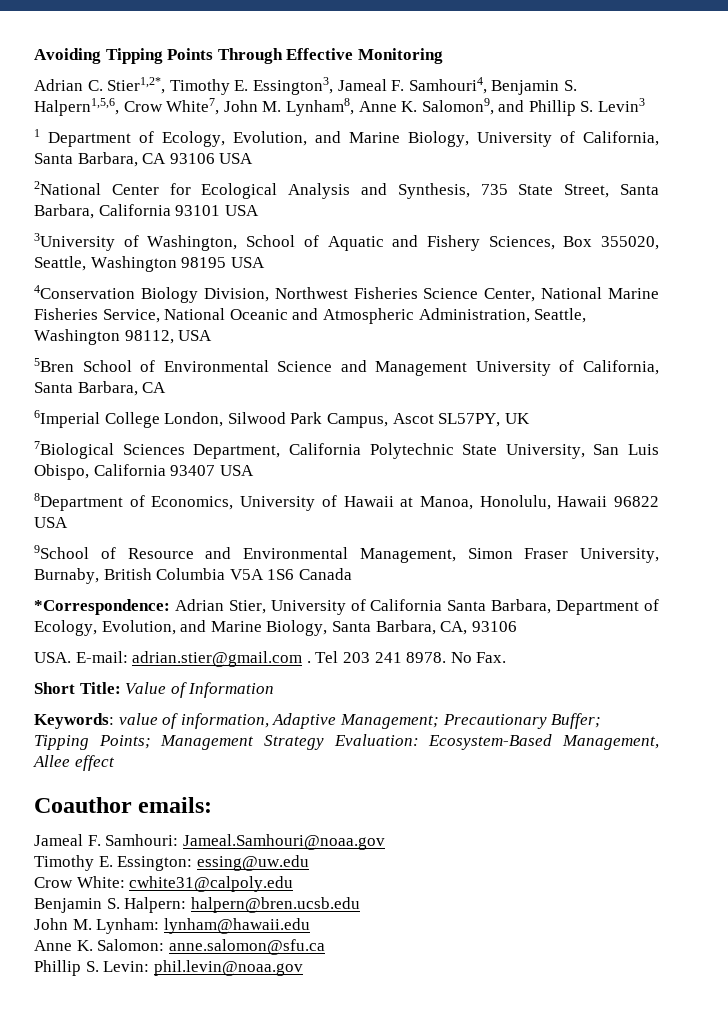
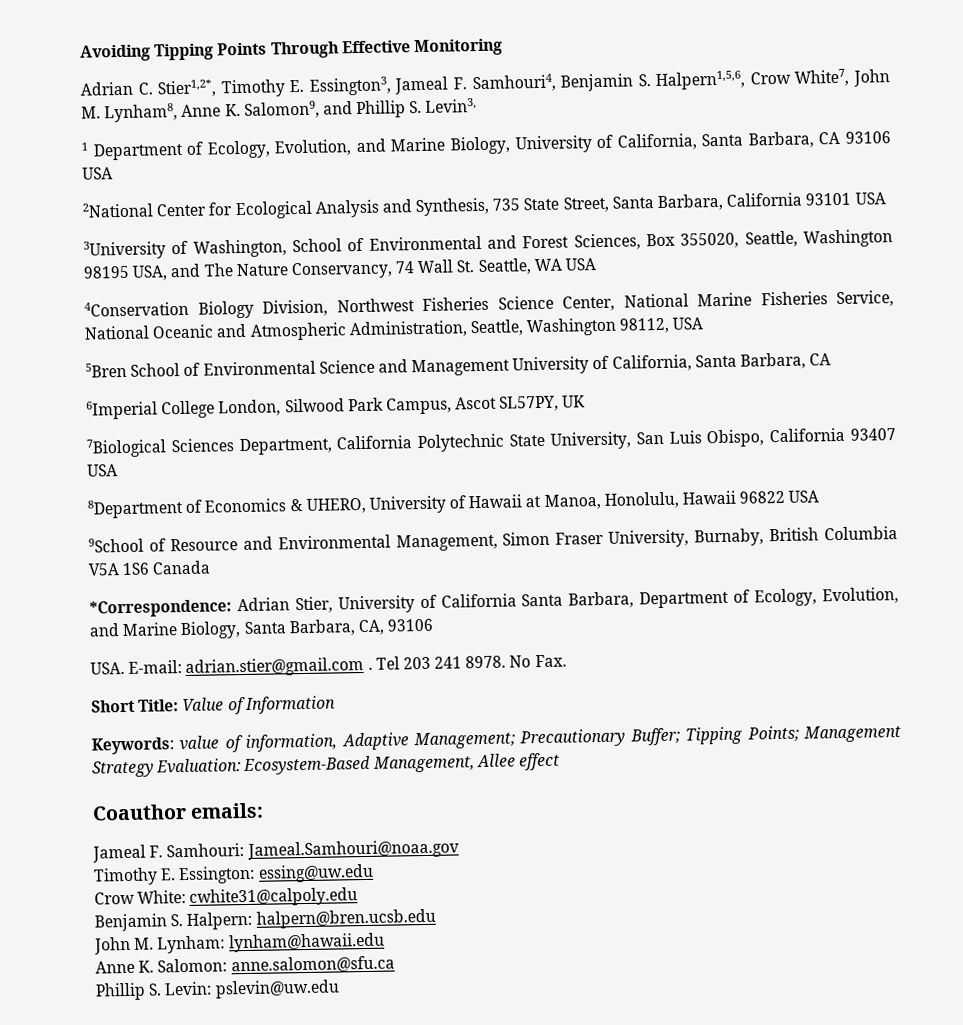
- Adrian C. Stier1,2*, Timothy E. Essington3, Jameal F. Samhouri4, Benjamin S. Halpern1,5,6, Crow White7, John M. Lynham8, Anne K. Salomon9, and Phillip S. Levin3
+ Adrian C. Stier1,2*, Timothy E. Essington3, Jameal F. Samhouri4, Benjamin S. Halpern1,5,6, Crow White7, John M. Lynham8, Anne K. Salomon9, and Phillip S. Levin3,
- 3University of Washington, School of Aquatic and Fishery Sciences, Box 355020, Seattle, Washington 98195 USA
+ 3University of Washington, School of Environmental and Forest Sciences, Box 355020, Seattle, Washington 98195 USA, and The Nature Conservancy, 74 Wall St. Seattle, WA USA
- 8Department of Economics, University of Hawaii at Manoa, Honolulu, Hawaii 96822 USA
+ 8Department of Economics & UHERO, University of Hawaii at Manoa, Honolulu, Hawaii 96822 USA
- Phillip S. Levin: phil.levin@noaa.gov
+ Phillip S. Levin: pslevin@uw.edu

